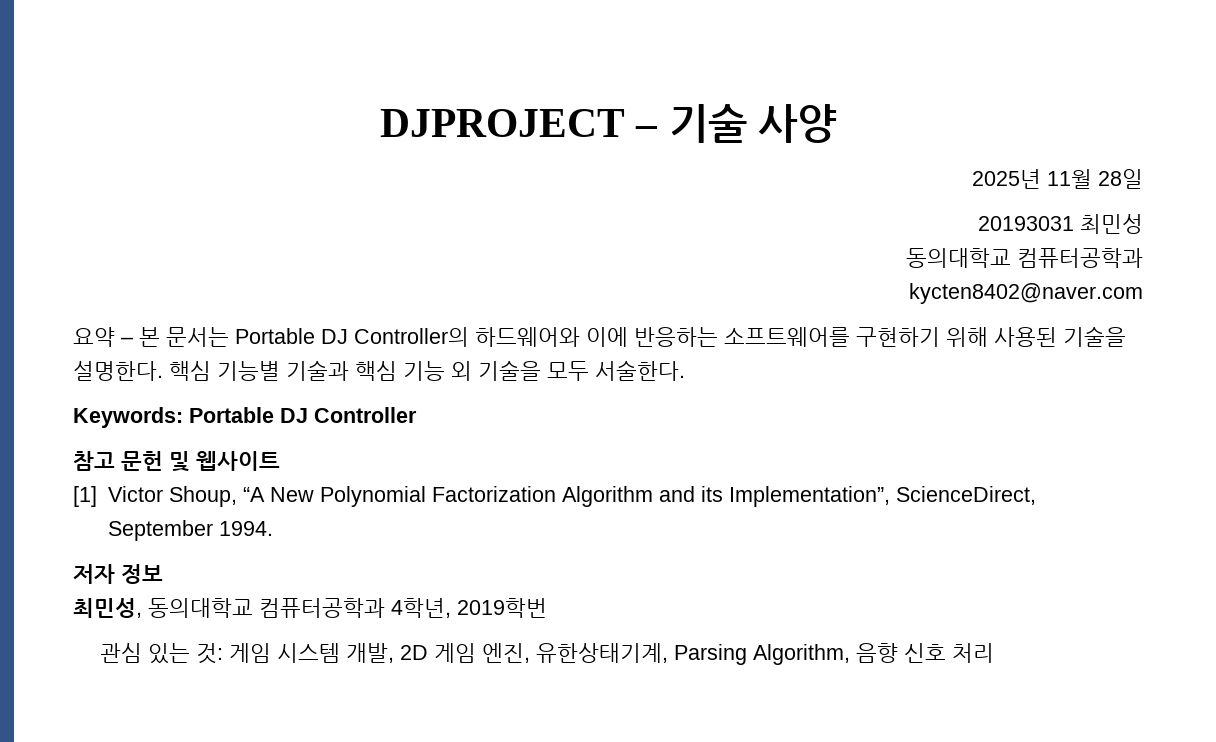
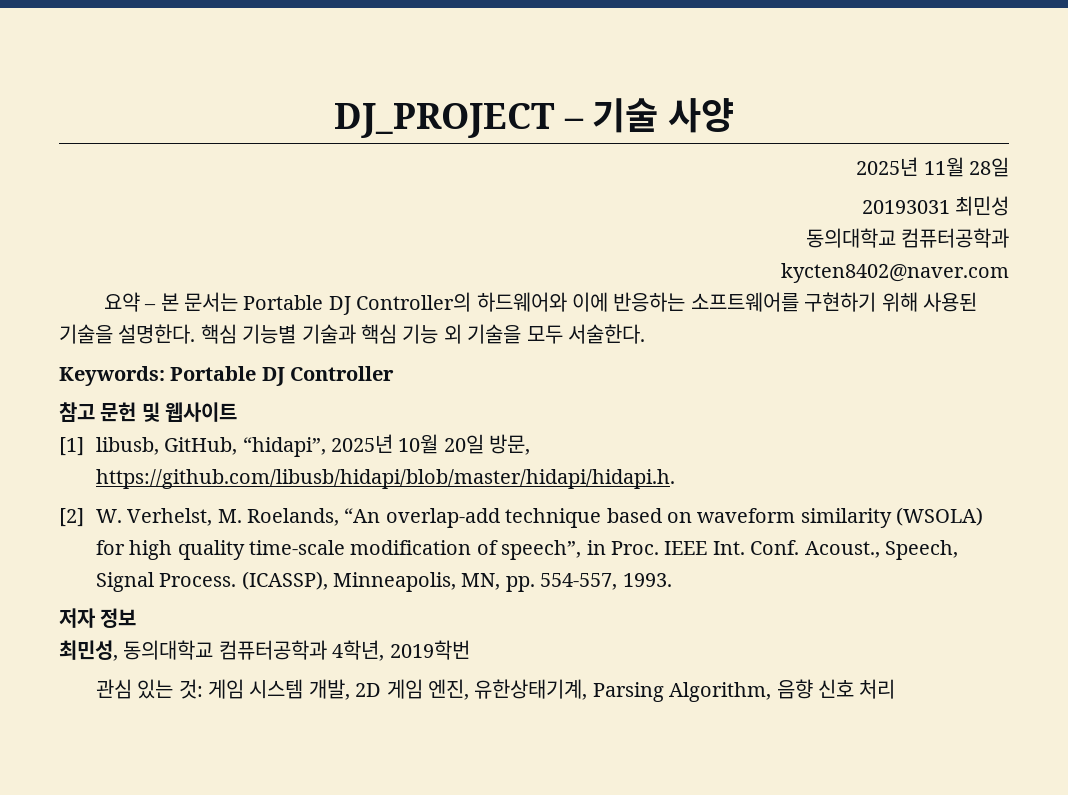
- DJPROJECT – 기술 사양
+ DJ_PROJECT – 기술 사양
- [1] Victor Shoup, “A New Polynomial Factorization Algorithm and its Implementation”, ScienceDirect, September 1994.
+ [1] libusb, GitHub, “hidapi”, 2025년 10월 20일 방문, https://github.com/libusb/hidapi/blob/master/hidapi/hidapi.h.
+ [2] W. Verhelst, M. Roelands, “An overlap-add technique based on waveform similarity (WSOLA) for high quality time-scale modification of speech”, in Proc. IEEE Int. Conf. Acoust., Speech, Signal Process. (ICASSP), Minneapolis, MN, pp. 554-557, 1993.

